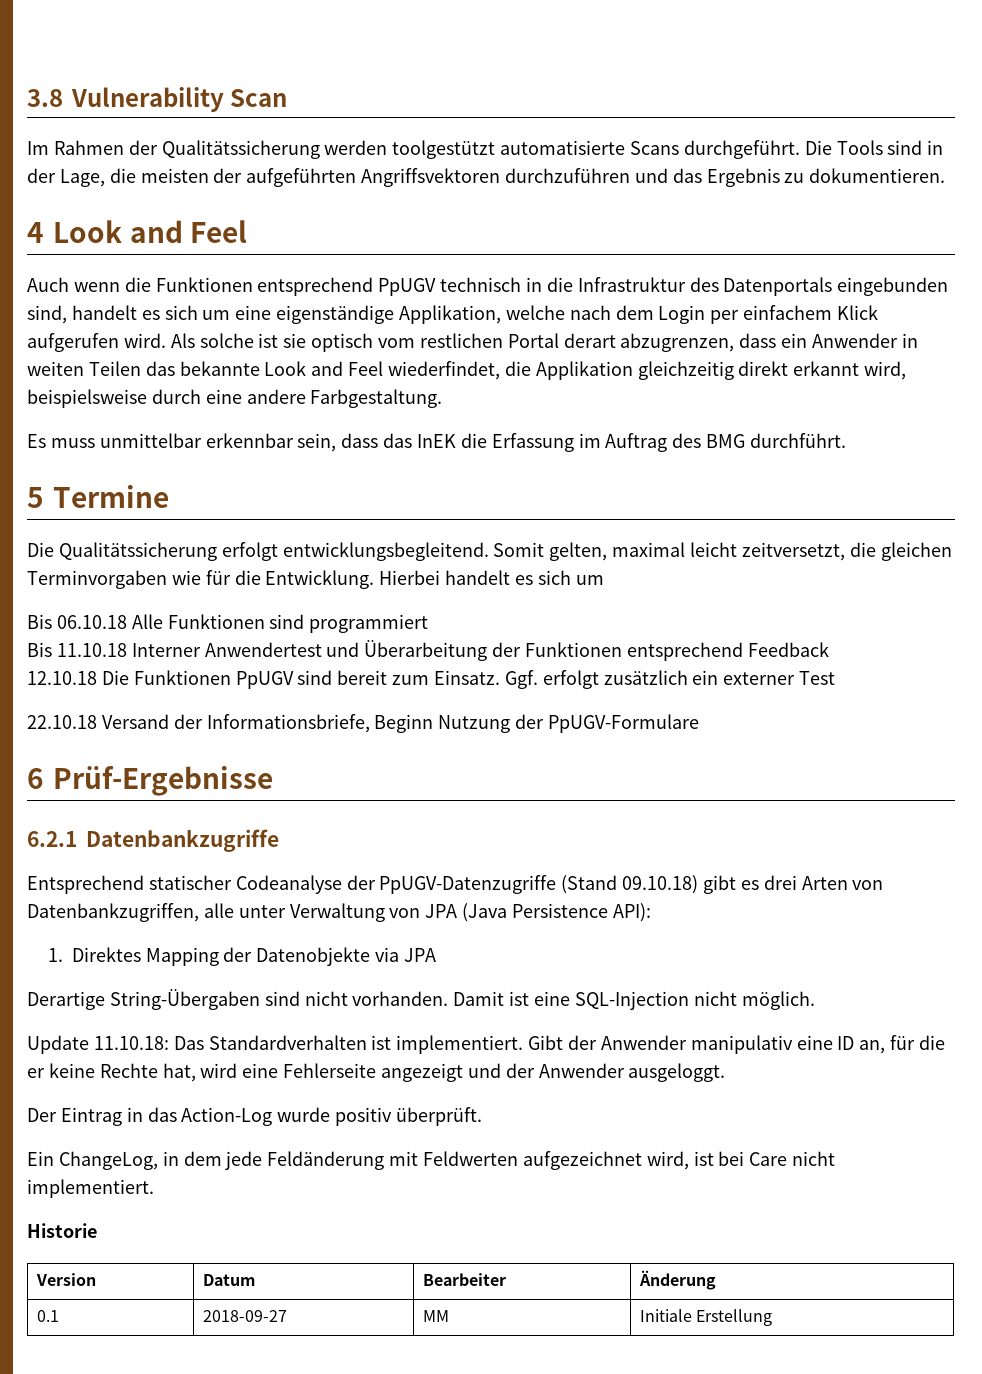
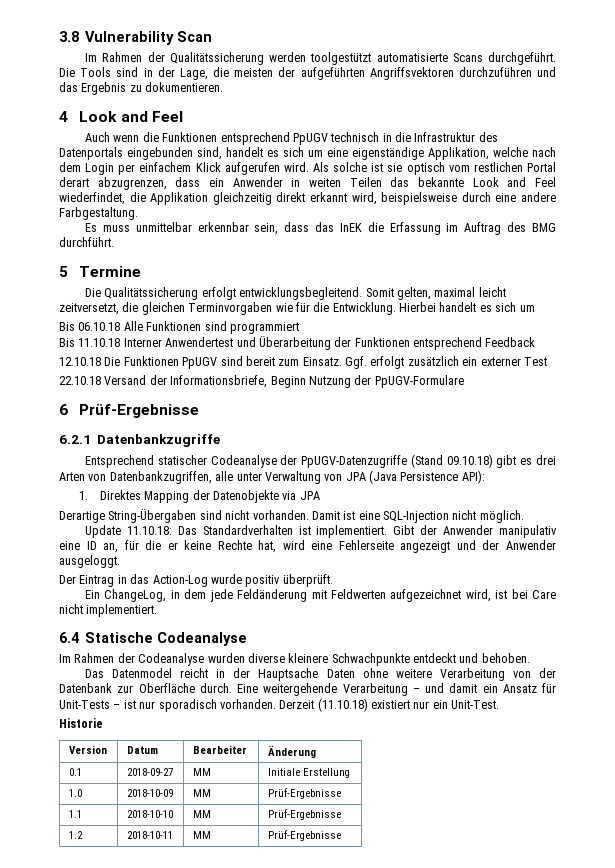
+ 6.4 Statische Codeanalyse
+ Im Rahmen der Codeanalyse wurden diverse kleinere Schwachpunkte entdeckt und behoben.
+ Das Datenmodel reicht in der Hauptsache Daten ohne weitere Verarbeitung von der Datenbank zur Oberfläche durch. Eine weitergehende Verarbeitung – und damit ein Ansatz für Unit-Tests – ist nur sporadisch vorhanden. Derzeit (11.10.18) existiert nur ein Unit-Test.
+ 1.0 | 2018-10-09 | MM | Prüf-Ergebnisse
+ 1.1 | 2018-10-10 | MM | Prüf-Ergebnisse
+ 1.2 | 2018-10-11 | MM | Prüf-Ergebnisse

